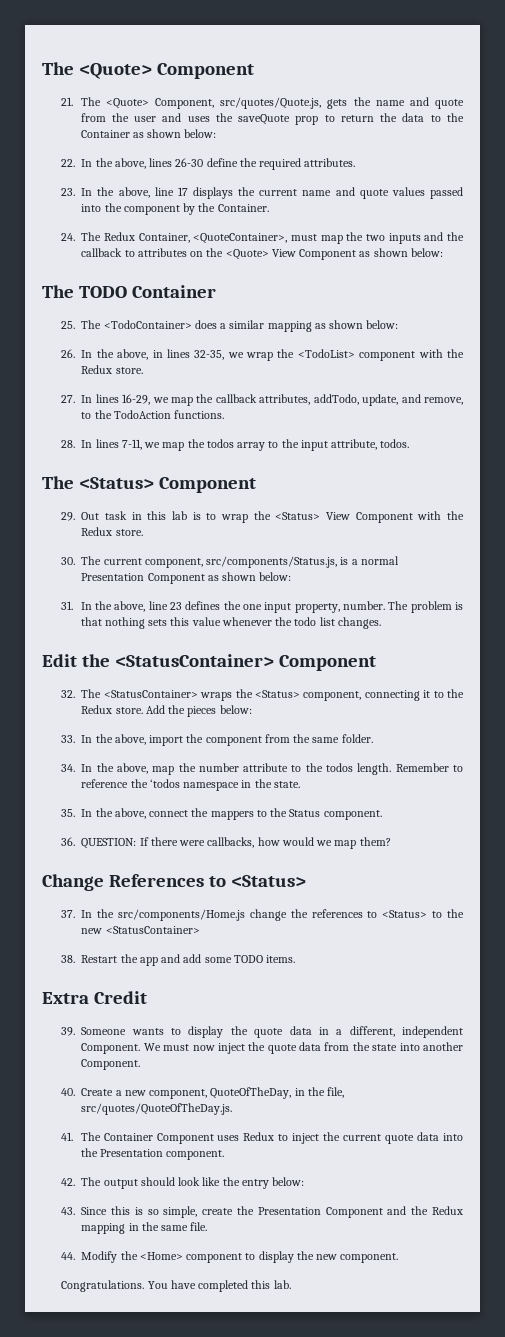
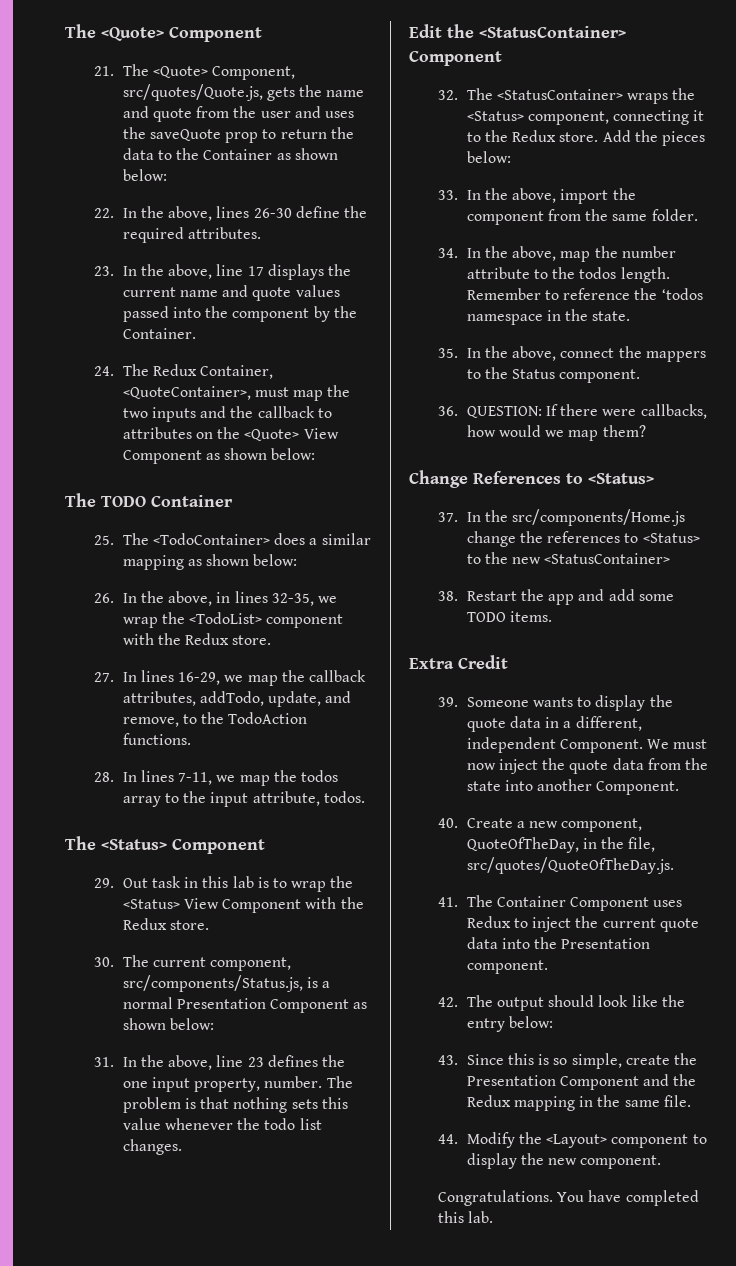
- 44. Modify the <Home> component to display the new component.
+ 44. Modify the <Layout> component to display the new component.

